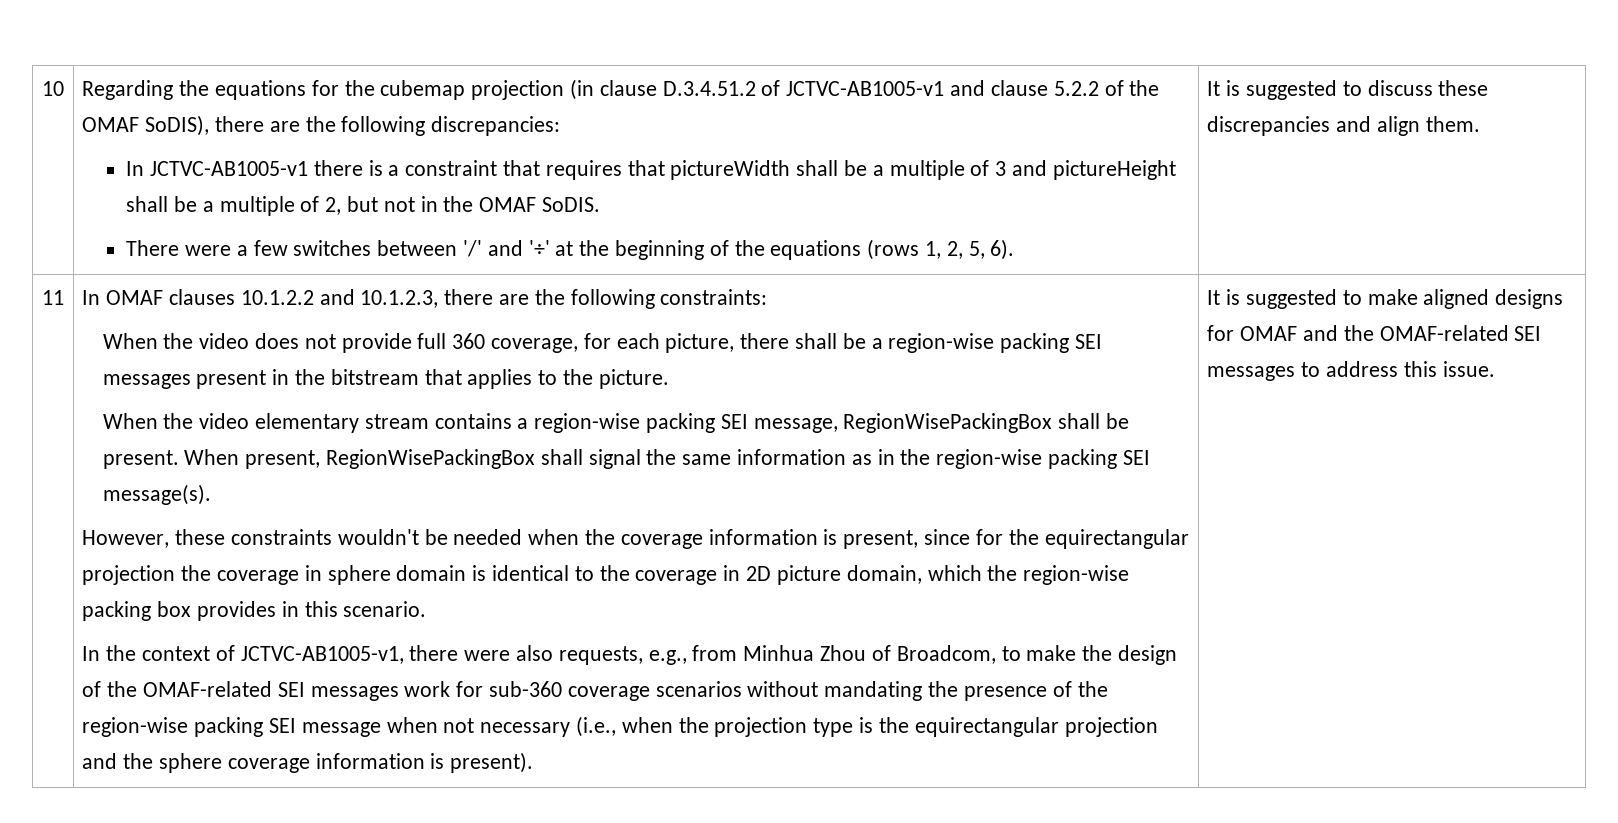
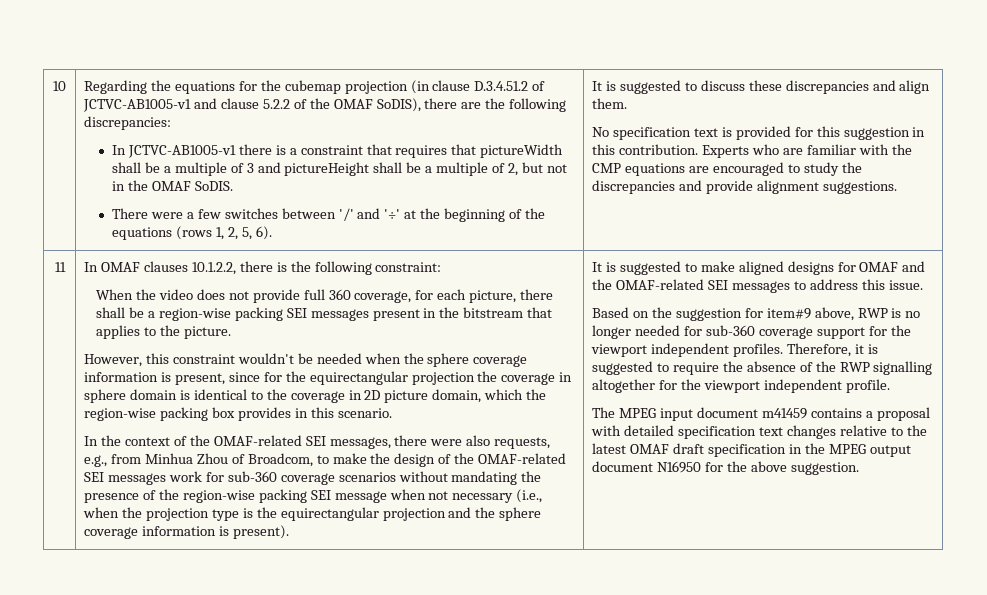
+ No specification text is provided for this suggestion in this contribution. Experts who are familiar with the CMP equations are encouraged to study the discrepancies and provide alignment suggestions.
- In OMAF clauses 10.1.2.2 and 10.1.2.3, there are the following constraints:
+ In OMAF clauses 10.1.2.2, there is the following constraint:
- When the video elementary stream contains a region-wise packing SEI message, RegionWisePackingBox shall be present. When present, RegionWisePackingBox shall signal the same information as in the region-wise packing SEI message(s).
- However, these constraints wouldn't be needed when the coverage information is present, since for the equirectangular projection the coverage in sphere domain is identical to the coverage in 2D picture domain, which the region-wise packing box provides in this scenario.
+ However, this constraint wouldn't be needed when the sphere coverage information is present, since for the equirectangular projection the coverage in sphere domain is identical to the coverage in 2D picture domain, which the region-wise packing box provides in this scenario.
- In the context of JCTVC-AB1005-v1, there were also requests, e.g., from Minhua Zhou of Broadcom, to make the design of the OMAF-related SEI messages work for sub-360 coverage scenarios without mandating the presence of the region-wise packing SEI message when not necessary (i.e., when the projection type is the equirectangular projection and the sphere coverage information is present).
+ In the context of the OMAF-related SEI messages, there were also requests, e.g., from Minhua Zhou of Broadcom, to make the design of the OMAF-related SEI messages work for sub-360 coverage scenarios without mandating the presence of the region-wise packing SEI message when not necessary (i.e., when the projection type is the equirectangular projection and the sphere coverage information is present).
+ Based on the suggestion for item#9 above, RWP is no longer needed for sub-360 coverage support for the viewport independent profiles. Therefore, it is suggested to require the absence of the RWP signalling altogether for the viewport independent profile.
+ The MPEG input document m41459 contains a proposal with detailed specification text changes relative to the latest OMAF draft specification in the MPEG output document N16950 for the above suggestion.

